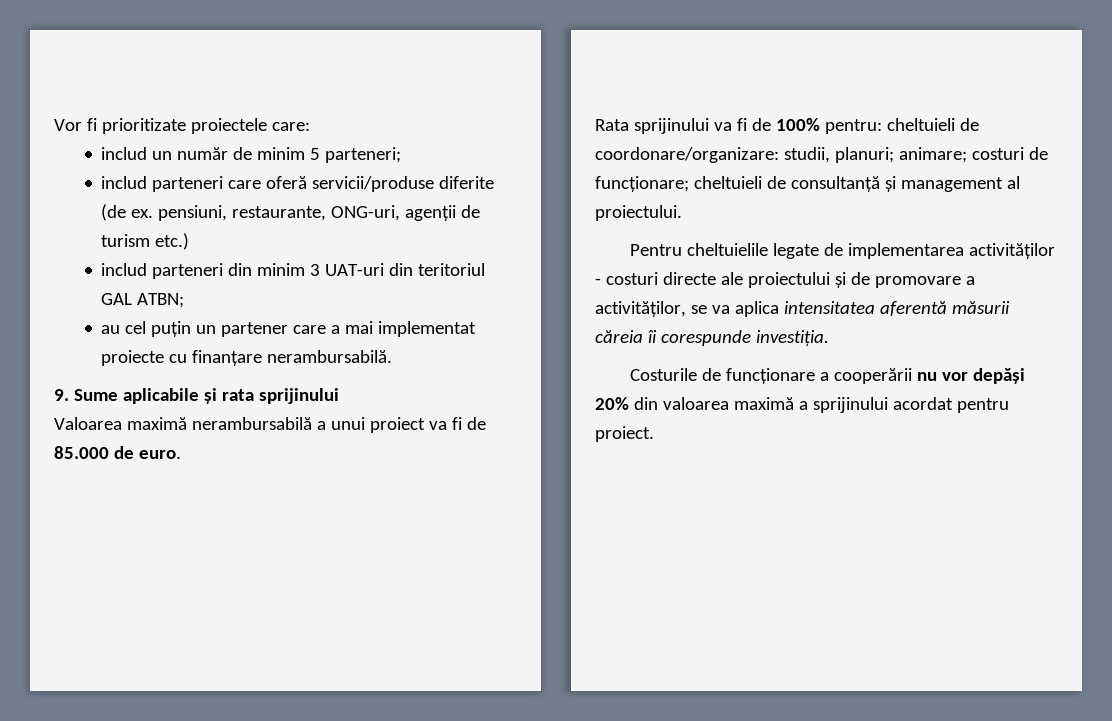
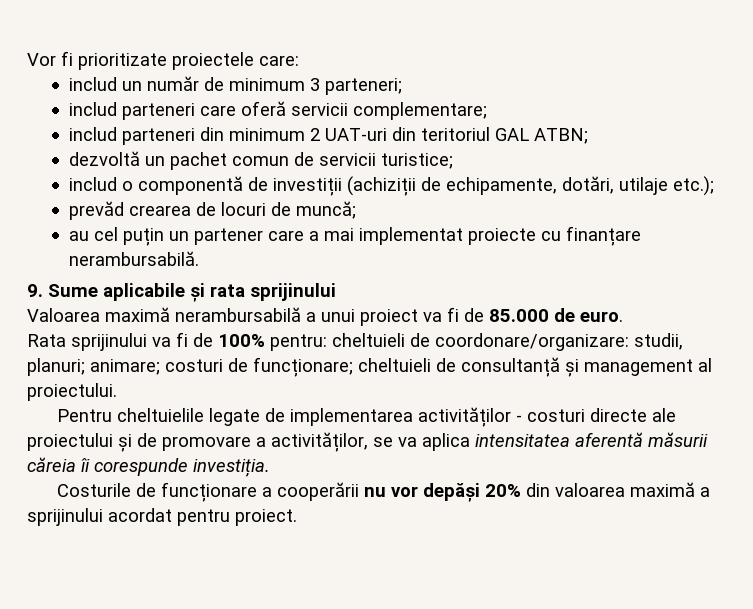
- includ un număr de minim 5 parteneri;
+ includ un număr de minimum 3 parteneri;
- includ parteneri care oferă servicii/produse diferite (de ex. pensiuni, restaurante, ONG-uri, agenții de turism etc.)
+ includ parteneri care oferă servicii complementare;
- includ parteneri din minim 3 UAT-uri din teritoriul GAL ATBN;
+ includ parteneri din minimum 2 UAT-uri din teritoriul GAL ATBN;
+ dezvoltă un pachet comun de servicii turistice;
+ includ o componentă de investiții (achiziții de echipamente, dotări, utilaje etc.);
+ prevăd crearea de locuri de muncă;

